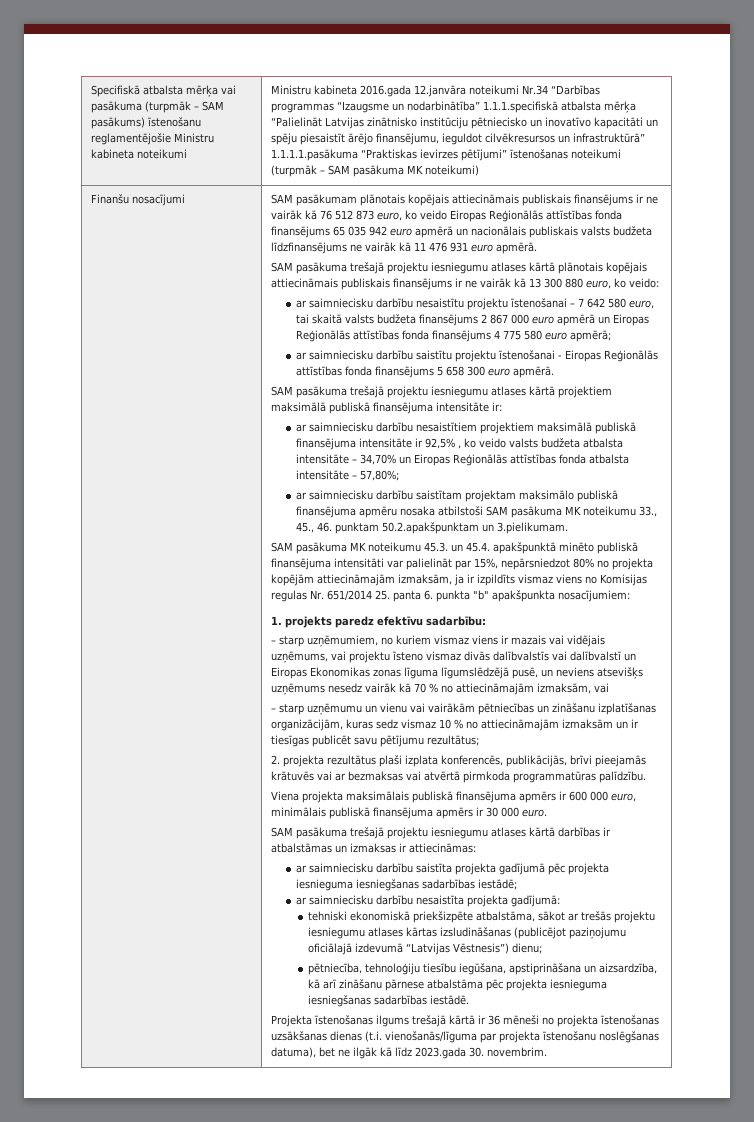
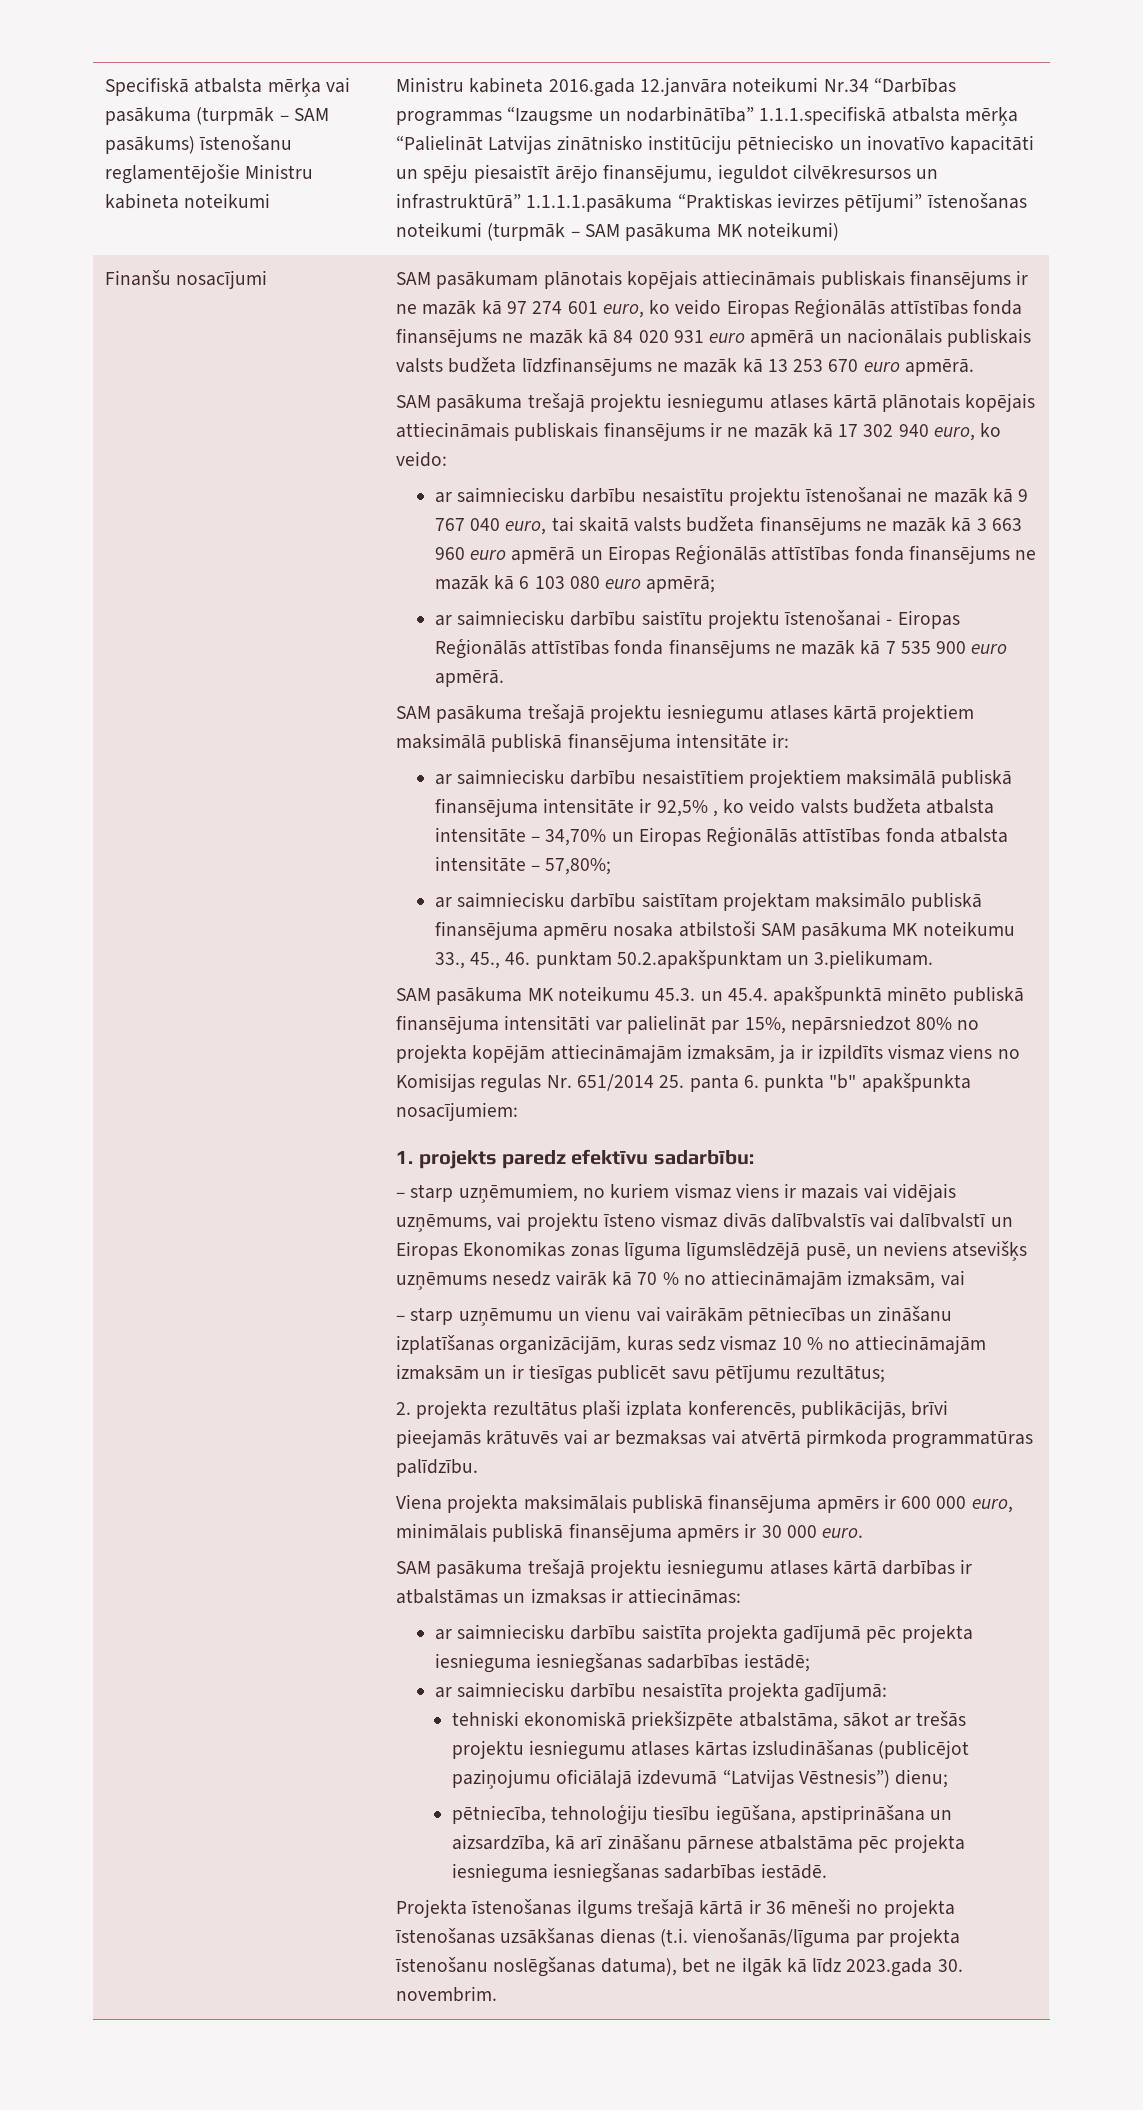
- SAM pasākumam plānotais kopējais attiecināmais publiskais finansējums ir ne vairāk kā 76 512 873 euro, ko veido Eiropas Reģionālās attīstības fonda finansējums 65 035 942 euro apmērā un nacionālais publiskais valsts budžeta līdzfinansējums ne vairāk kā 11 476 931 euro apmērā.
+ SAM pasākumam plānotais kopējais attiecināmais publiskais finansējums ir ne mazāk kā 97 274 601 euro, ko veido Eiropas Reģionālās attīstības fonda finansējums ne mazāk kā 84 020 931 euro apmērā un nacionālais publiskais valsts budžeta līdzfinansējums ne mazāk kā 13 253 670 euro apmērā.
- SAM pasākuma trešajā projektu iesniegumu atlases kārtā plānotais kopējais attiecināmais publiskais finansējums ir ne vairāk kā 13 300 880 euro, ko veido:
+ SAM pasākuma trešajā projektu iesniegumu atlases kārtā plānotais kopējais attiecināmais publiskais finansējums ir ne mazāk kā 17 302 940 euro, ko veido:
- ar saimniecisku darbību nesaistītu projektu īstenošanai – 7 642 580 euro, tai skaitā valsts budžeta finansējums 2 867 000 euro apmērā un Eiropas Reģionālās attīstības fonda finansējums 4 775 580 euro apmērā;
+ ar saimniecisku darbību nesaistītu projektu īstenošanai ne mazāk kā 9 767 040 euro, tai skaitā valsts budžeta finansējums ne mazāk kā 3 663 960 euro apmērā un Eiropas Reģionālās attīstības fonda finansējums ne mazāk kā 6 103 080 euro apmērā;
- ar saimniecisku darbību saistītu projektu īstenošanai - Eiropas Reģionālās attīstības fonda finansējums 5 658 300 euro apmērā.
+ ar saimniecisku darbību saistītu projektu īstenošanai - Eiropas Reģionālās attīstības fonda finansējums ne mazāk kā 7 535 900 euro apmērā.

